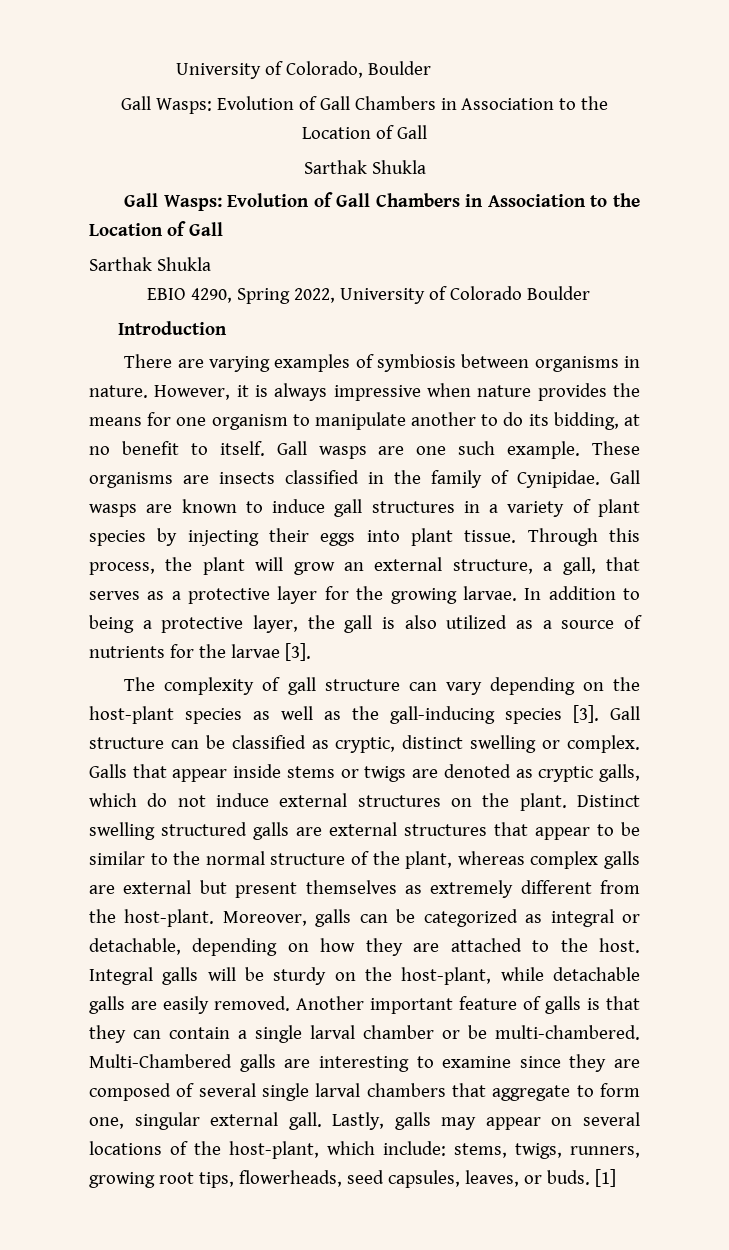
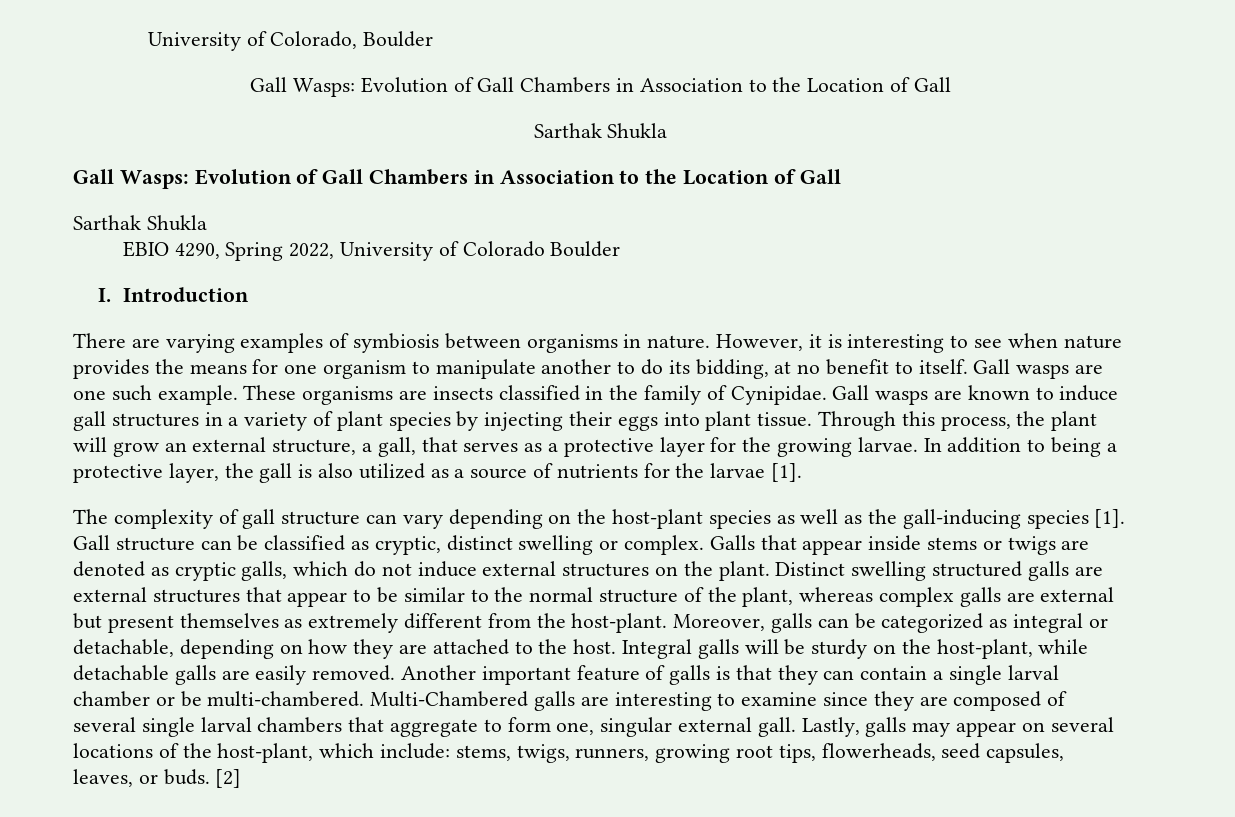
- Introduction
+ I. Introduction
- However, it is always impressive when nature provides the means for one organism to manipulate another to do its bidding, at no benefit to itself.
+ However, it is interesting to see when nature provides the means for one organism to manipulate another to do its bidding, at no benefit to itself.
- In addition to being a protective layer, the gall is also utilized as a source of nutrients for the larvae [3].
+ In addition to being a protective layer, the gall is also utilized as a source of nutrients for the larvae [1].
- The complexity of gall structure can vary depending on the host-plant species as well as the gall-inducing species [3].
+ The complexity of gall structure can vary depending on the host-plant species as well as the gall-inducing species [1].
- [1]
+ [2]

